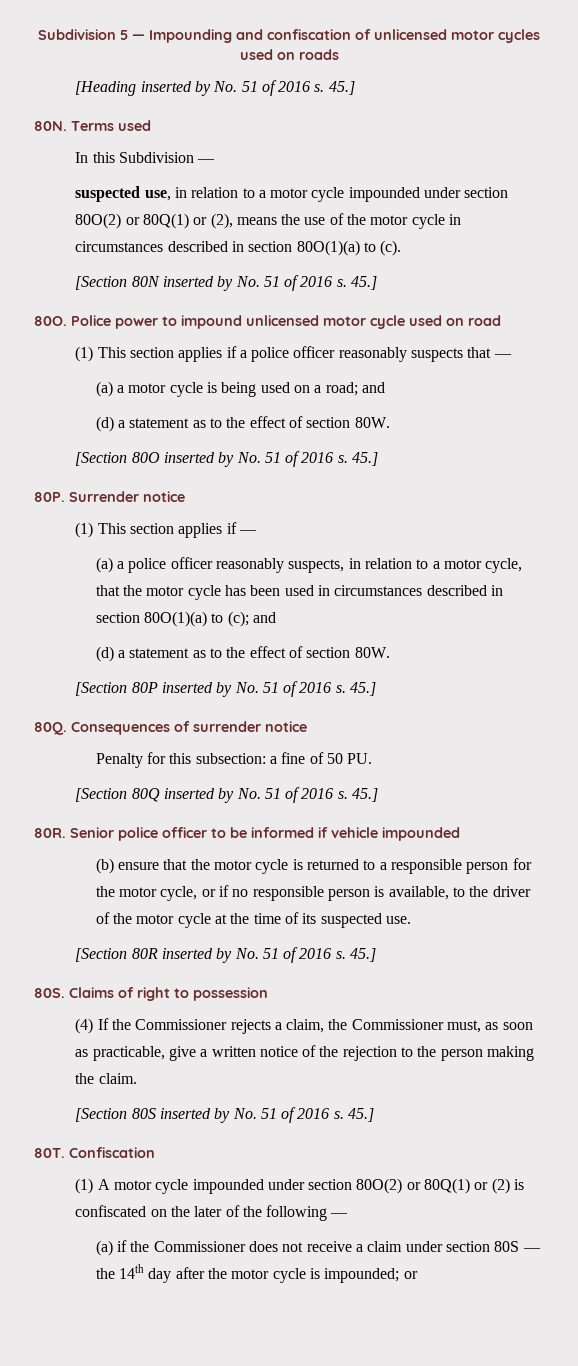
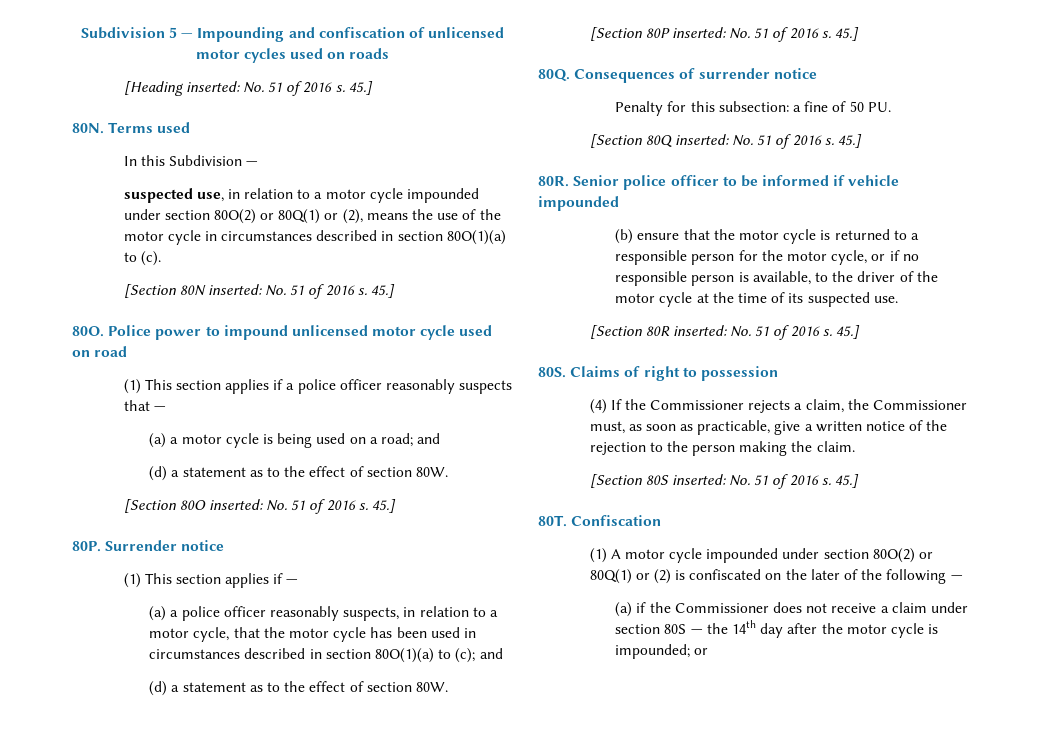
- [Heading inserted by No. 51 of 2016 s.
+ [Heading inserted: No. 51 of 2016 s.
- [Section 80N inserted by No. 51 of 2016 s.
+ [Section 80N inserted: No. 51 of 2016 s.
- [Section 80O inserted by No. 51 of 2016 s.
+ [Section 80O inserted: No. 51 of 2016 s.
- [Section 80P inserted by No. 51 of 2016 s.
+ [Section 80P inserted: No. 51 of 2016 s.
- [Section 80Q inserted by No. 51 of 2016 s.
+ [Section 80Q inserted: No. 51 of 2016 s.
- [Section 80R inserted by No. 51 of 2016 s.
+ [Section 80R inserted: No. 51 of 2016 s.
- [Section 80S inserted by No. 51 of 2016 s.
+ [Section 80S inserted: No. 51 of 2016 s.

